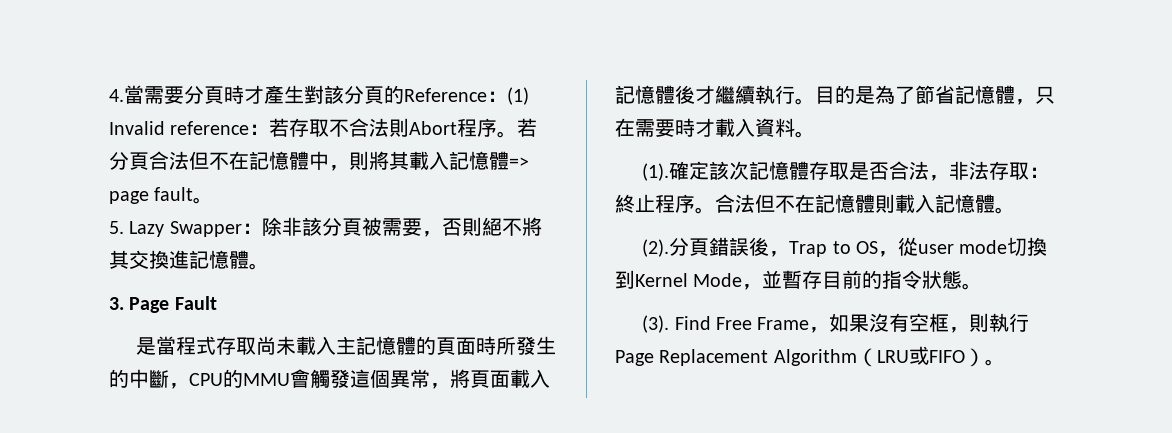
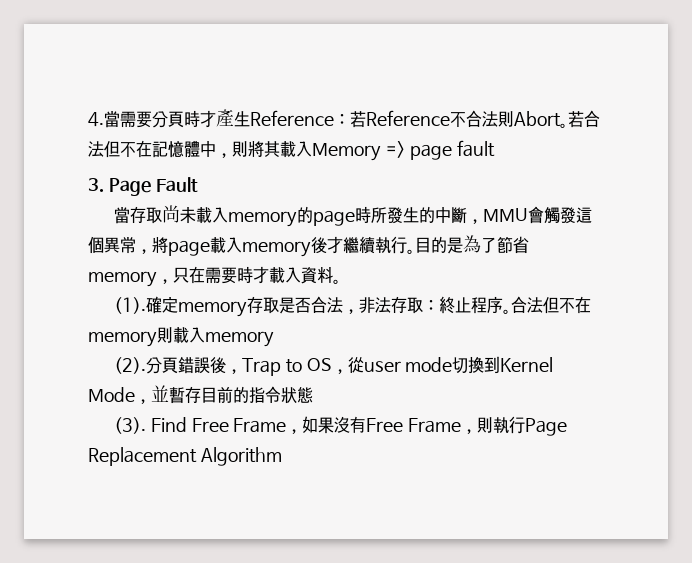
- 4.當需要分頁時才產生對該分頁的Reference：(1) Invalid reference：若存取不合法則Abort程序。若分頁合法但不在記憶體中，則將其載入記憶體=> page fault。
- 5. Lazy Swapper：除非該分頁被需要，否則絕不將其交換進記憶體。
+ 4.當需要分頁時才產生Reference：若Reference不合法則Abort。若合法但不在記憶體中，則將其載入Memory => page fault
- 是當程式存取尚未載入主記憶體的頁面時所發生的中斷，CPU的MMU會觸發這個異常，將頁面載入記憶體後才繼續執行。
+ 當存取尚未載入memory的page時所發生的中斷，MMU會觸發這個異常，將page載入memory後才繼續執行。
- 目的是為了節省記憶體，只在需要時才載入資料。
+ 目的是為了節省memory，只在需要時才載入資料。
- 確定該次記憶體存取是否合法，非法存取：終止程序。
+ 確定memory存取是否合法，非法存取：終止程序。
- 合法但不在記憶體則載入記憶體。
+ 合法但不在memory則載入memory
- 分頁錯誤後，Trap to OS，從user mode切換到Kernel Mode，並暫存目前的指令狀態。
+ 分頁錯誤後，Trap to OS，從user mode切換到Kernel Mode，並暫存目前的指令狀態
- Find Free Frame，如果沒有空框，則執行Page Replacement Algorithm（LRU或FIFO）。
+ Find Free Frame，如果沒有Free Frame，則執行Page Replacement Algorithm

